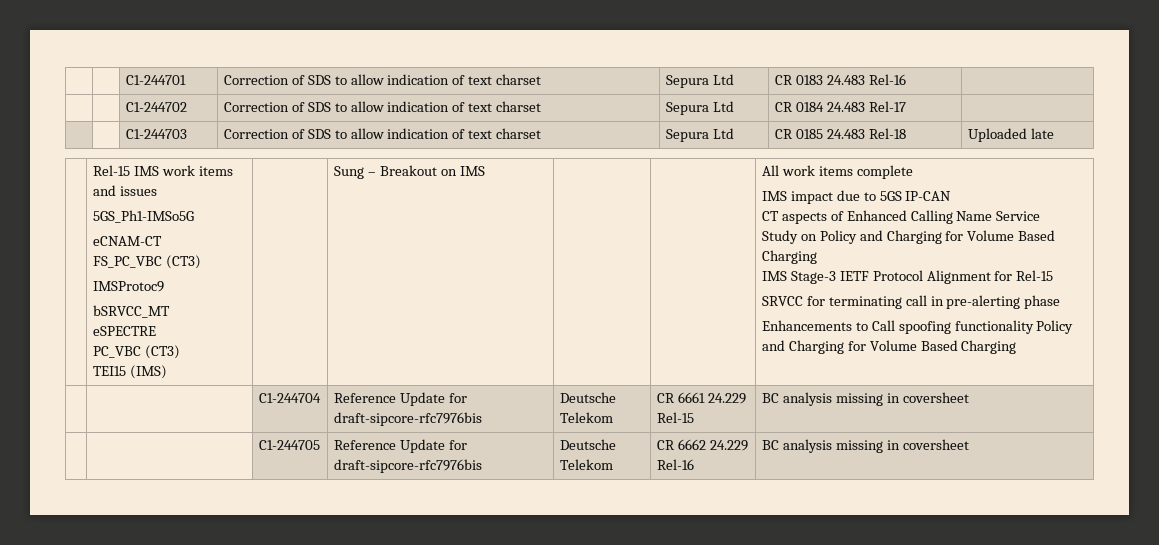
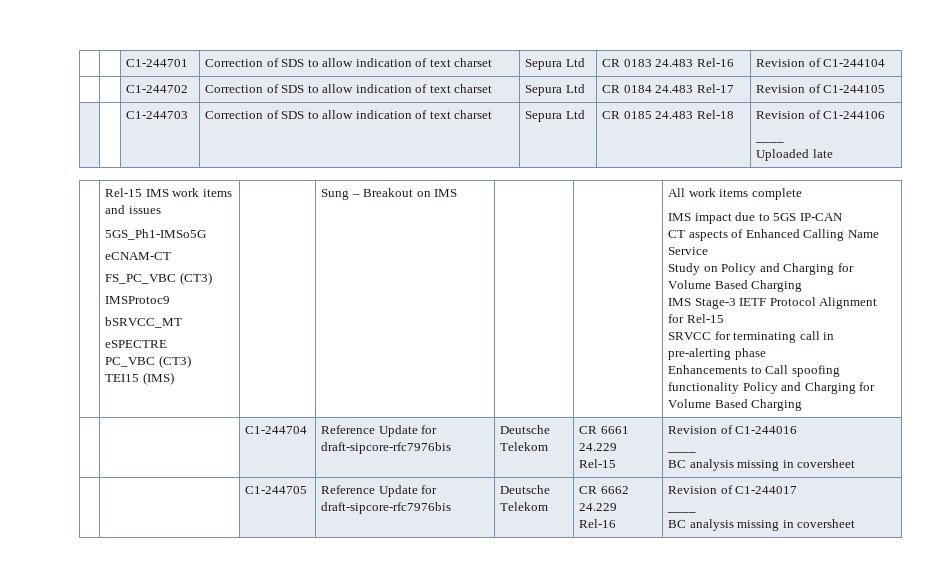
- | | C1-244701 | Correction of SDS to allow indication of text charset | Sepura Ltd | CR 0183 24.483 Rel-16 |
+ | | C1-244701 | Correction of SDS to allow indication of text charset | Sepura Ltd | CR 0183 24.483 Rel-16 | Revision of C1-244104
- | | C1-244702 | Correction of SDS to allow indication of text charset | Sepura Ltd | CR 0184 24.483 Rel-17 |
+ | | C1-244702 | Correction of SDS to allow indication of text charset | Sepura Ltd | CR 0184 24.483 Rel-17 | Revision of C1-244105
- | | C1-244703 | Correction of SDS to allow indication of text charset | Sepura Ltd | CR 0185 24.483 Rel-18 | Uploaded late
+ | | C1-244703 | Correction of SDS to allow indication of text charset | Sepura Ltd | CR 0185 24.483 Rel-18 | Revision of C1-244106
+ ____
+ Uploaded late
- | | C1-244704 | Reference Update for draft-sipcore-rfc7976bis | Deutsche Telekom | CR 6661 24.229 Rel-15 | BC analysis missing in coversheet
+ | | C1-244704 | Reference Update for draft-sipcore-rfc7976bis | Deutsche Telekom | CR 6661 24.229 Rel-15 | Revision of C1-244016
+ ____
+ BC analysis missing in coversheet
- | | C1-244705 | Reference Update for draft-sipcore-rfc7976bis | Deutsche Telekom | CR 6662 24.229 Rel-16 | BC analysis missing in coversheet
+ | | C1-244705 | Reference Update for draft-sipcore-rfc7976bis | Deutsche Telekom | CR 6662 24.229 Rel-16 | Revision of C1-244017
+ ____
+ BC analysis missing in coversheet

